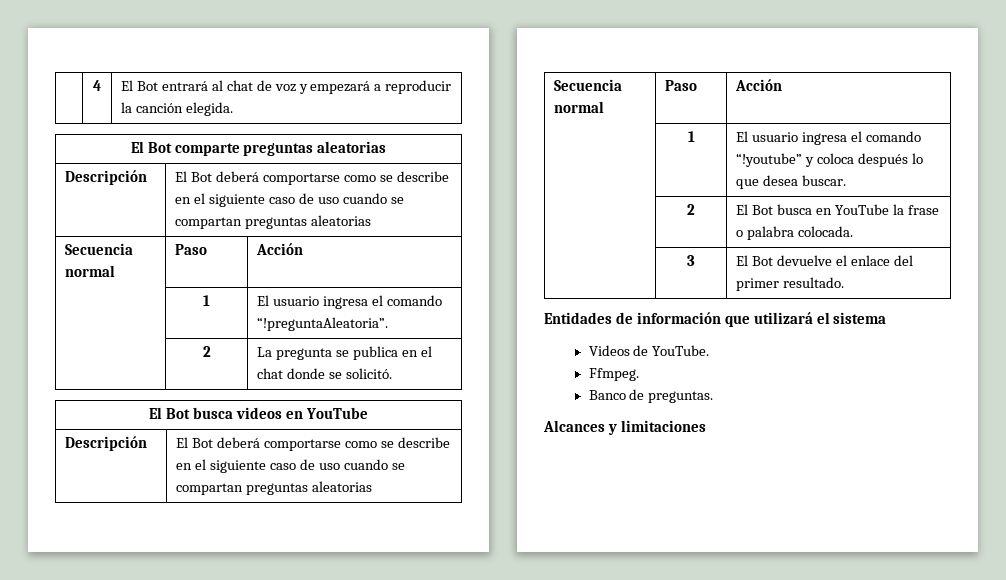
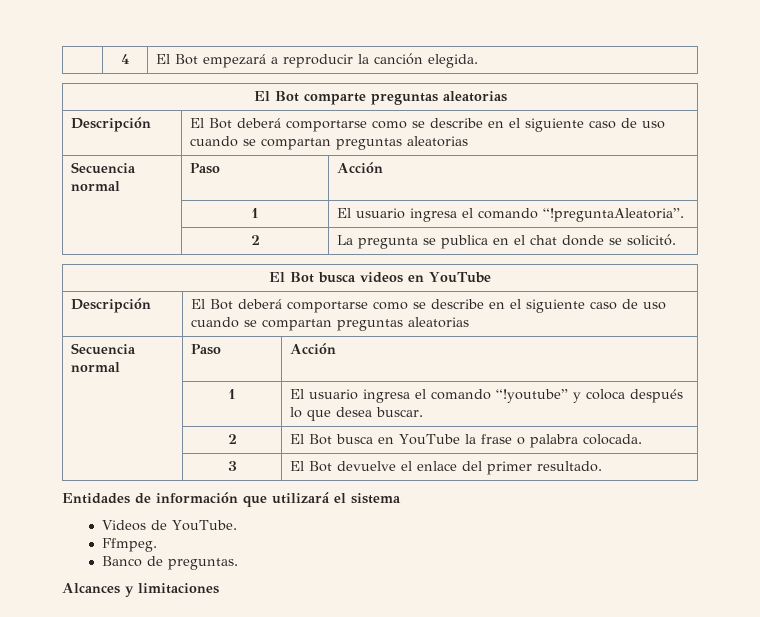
- | 4 | El Bot entrará al chat de voz y empezará a reproducir la canción elegida.
+ | 4 | El Bot empezará a reproducir la canción elegida.

